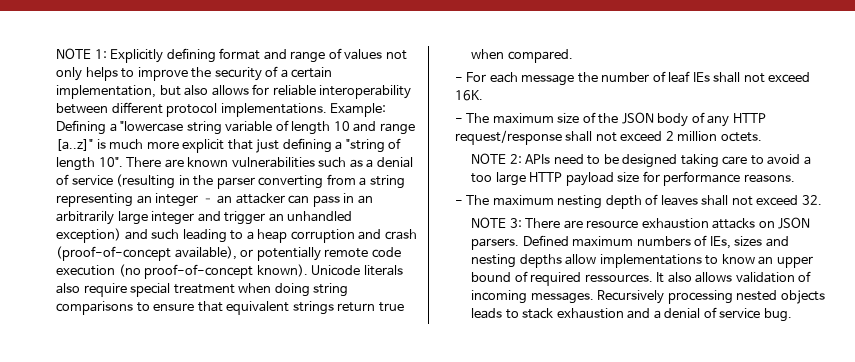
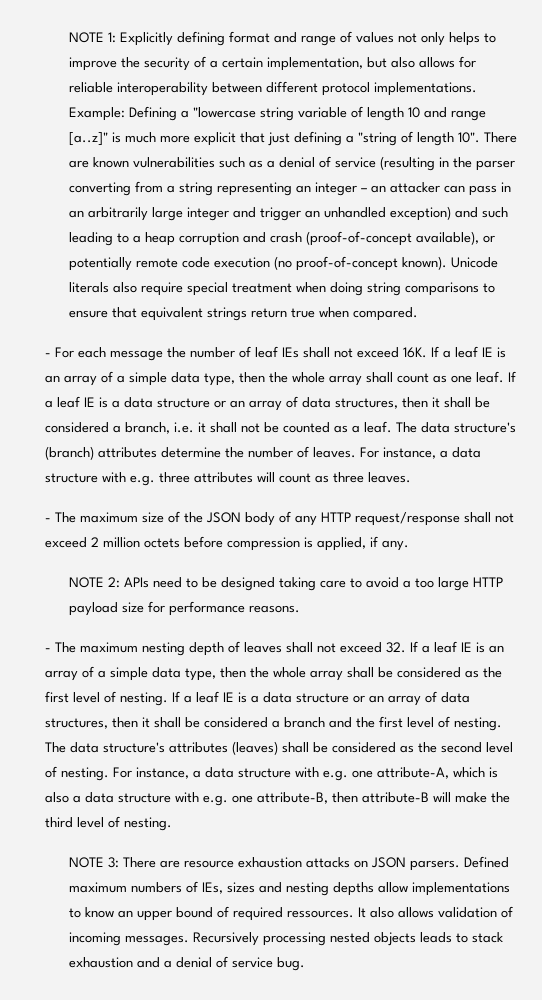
+ If a leaf IE is an array of a simple data type, then the whole array shall count as one leaf. If a leaf IE is a data structure or an array of data structures, then it shall be considered a branch, i.e. it shall not be counted as a leaf. The data structure's (branch) attributes determine the number of leaves. For instance, a data structure with e.g. three attributes will count as three leaves.
- - The maximum size of the JSON body of any HTTP request/response shall not exceed 2 million octets.
+ - The maximum size of the JSON body of any HTTP request/response shall not exceed 2 million octets before compression is applied, if any.
- - The maximum nesting depth of leaves shall not exceed 32.
+ - The maximum nesting depth of leaves shall not exceed 32. If a leaf IE is an array of a simple data type, then the whole array shall be considered as the first level of nesting. If a leaf IE is a data structure or an array of data structures, then it shall be considered a branch and the first level of nesting. The data structure's attributes (leaves) shall be considered as the second level of nesting. For instance, a data structure with e.g. one attribute-A, which is also a data structure with e.g. one attribute-B, then attribute-B will make the third level of nesting.

